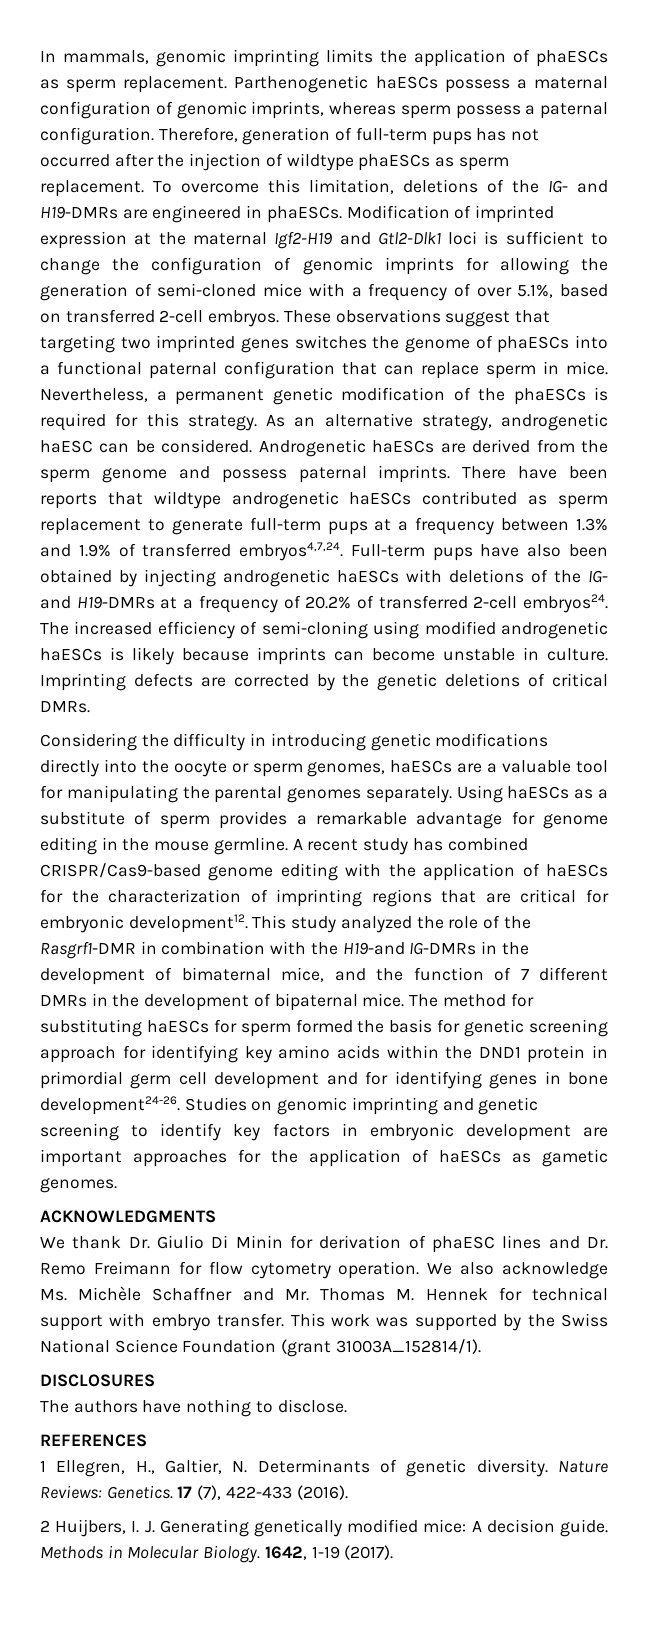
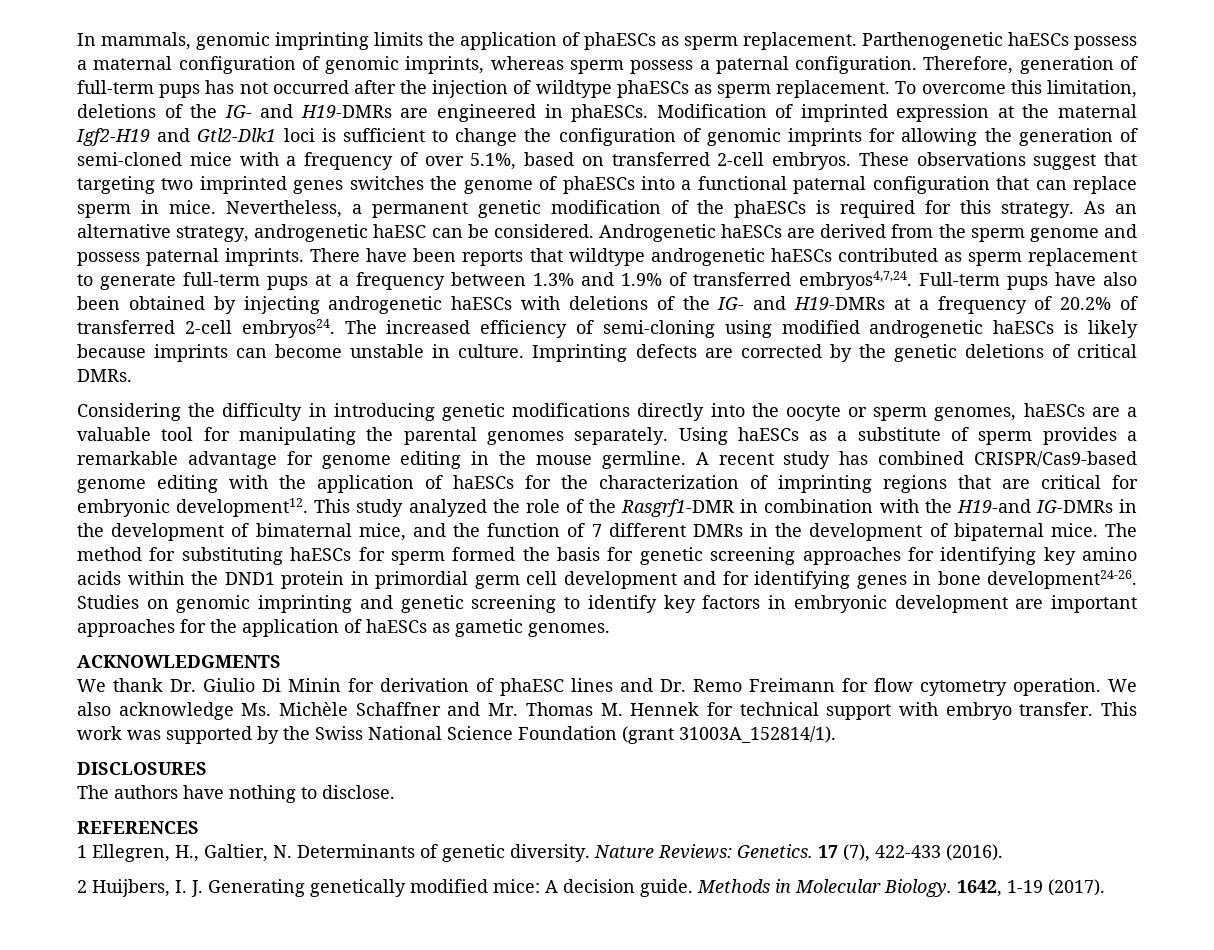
- The method for substituting haESCs for sperm formed the basis for genetic screening approach for identifying key amino acids within the DND1 protein in primordial germ cell development and for identifying genes in bone development24-26.
+ The method for substituting haESCs for sperm formed the basis for genetic screening approaches for identifying key amino acids within the DND1 protein in primordial germ cell development and for identifying genes in bone development24-26.

